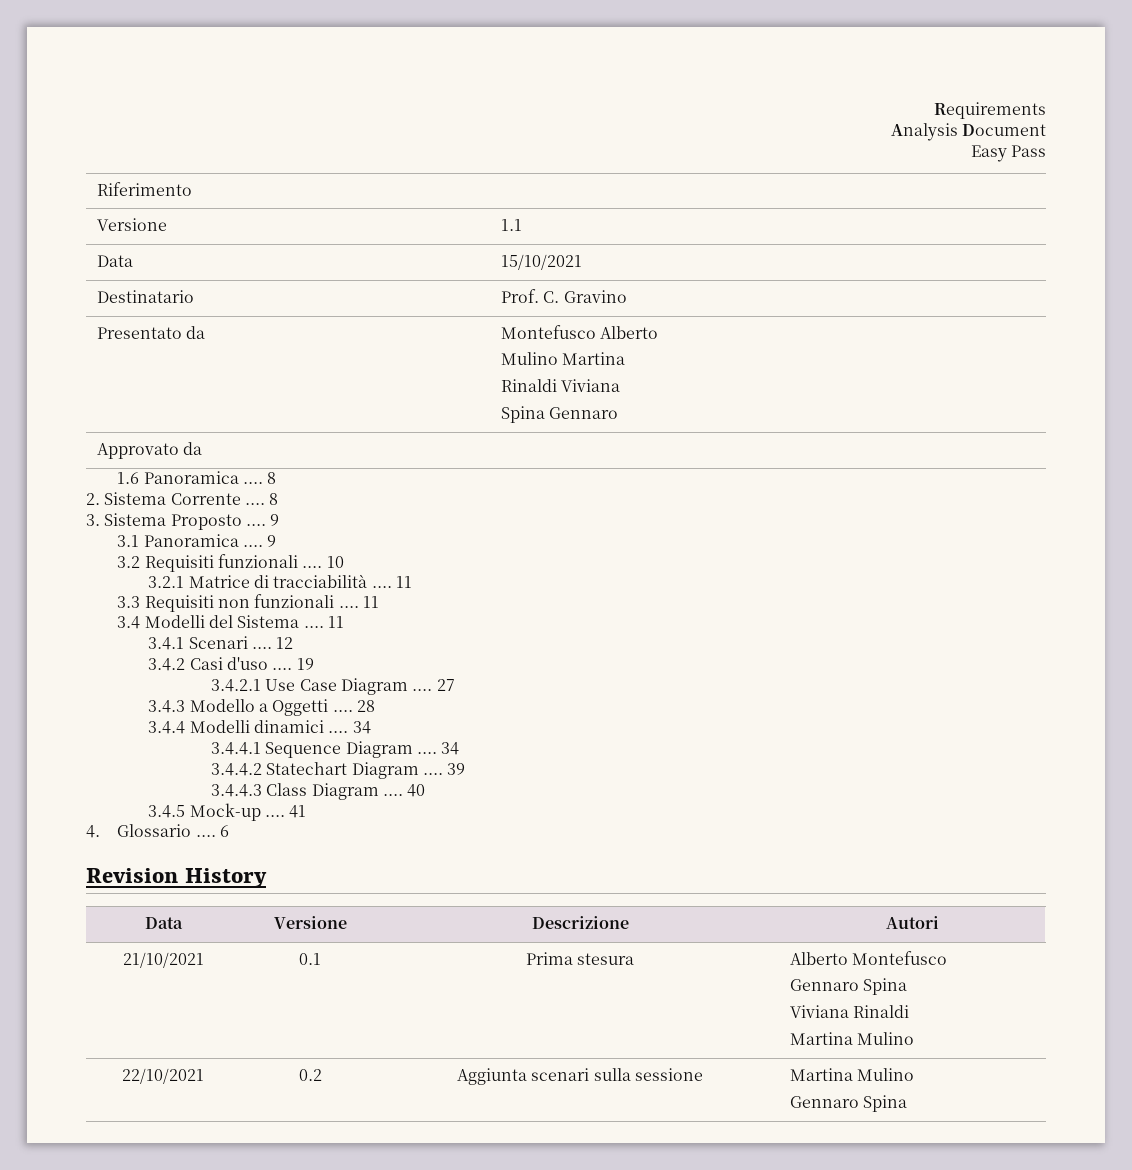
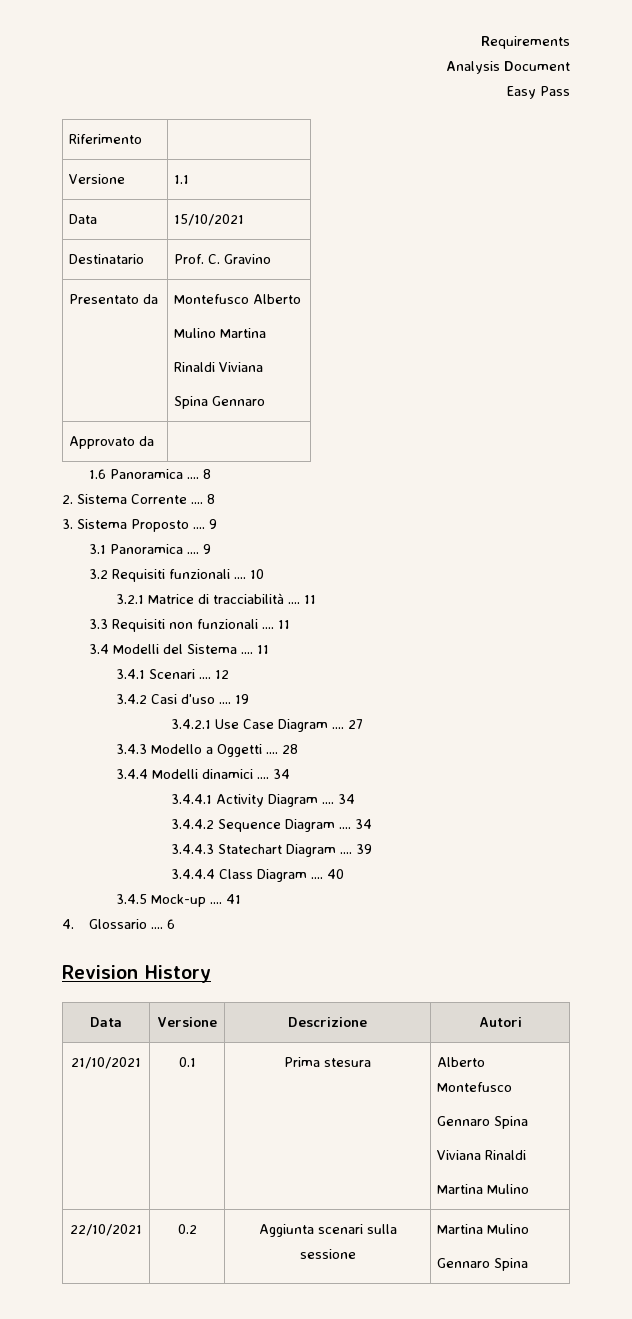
- 3.4.4.1 Sequence Diagram ....
+ 3.4.4.1 Activity Diagram .... 34
+ 3.4.4.2 Sequence Diagram ....
- 3.4.4.2 Statechart Diagram ....
+ 3.4.4.3 Statechart Diagram ....
- 3.4.4.3 Class Diagram ....
+ 3.4.4.4 Class Diagram ....

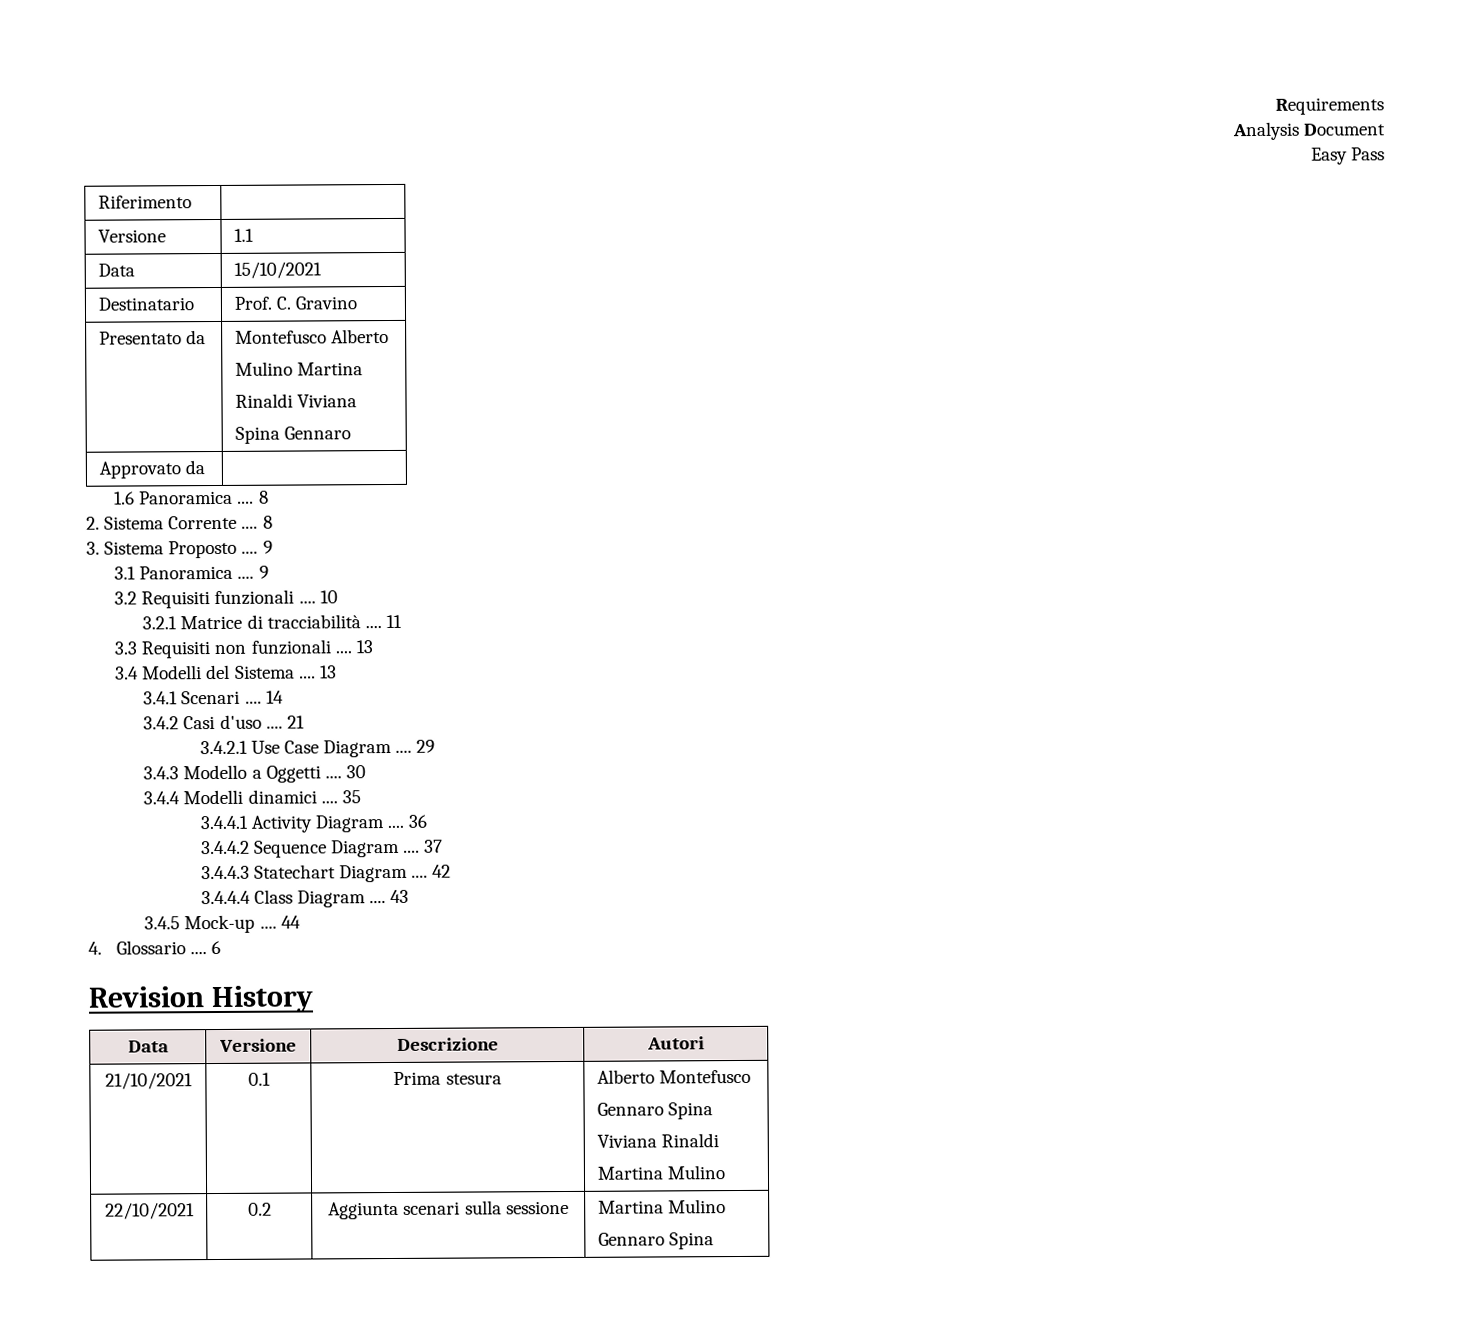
- 3.3 Requisiti non funzionali .... 11
+ 3.3 Requisiti non funzionali .... 13
- 3.4 Modelli del Sistema .... 11
+ 3.4 Modelli del Sistema .... 13
- 12
+ 14
- 19
+ 21
- 27
+ 29
- 28
+ 30
- 3.4.4 Modelli dinamici .... 34
+ 3.4.4 Modelli dinamici .... 35
- 3.4.4.1 Activity Diagram .... 34
+ 3.4.4.1 Activity Diagram .... 36
- 3.4.4.2 Sequence Diagram .... 34
+ 3.4.4.2 Sequence Diagram .... 37
- 39
+ 42
- 40
+ 43
- 41
+ 44

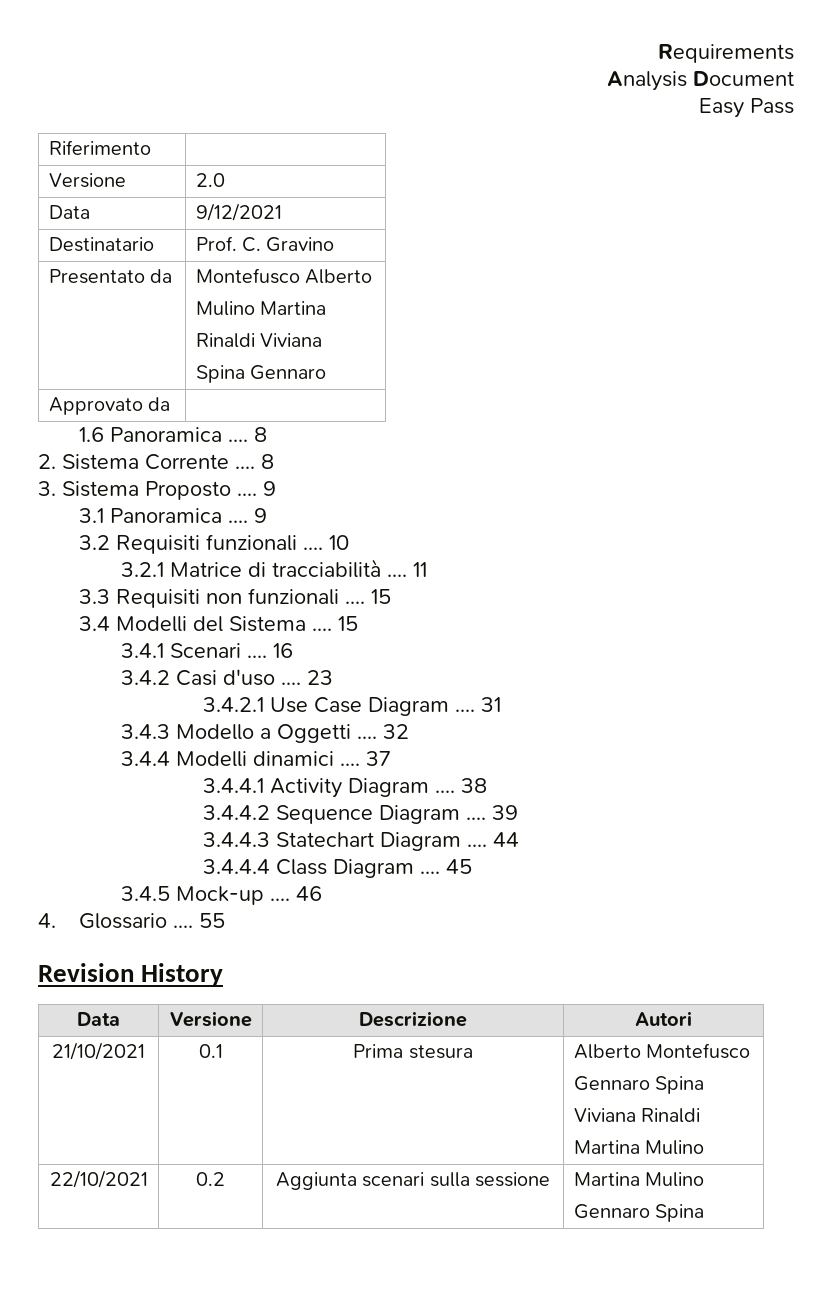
- Versione | 1.1
- Data | 15/10/2021
+ Versione | 2.0
+ Data | 9/12/2021
- 3.3 Requisiti non funzionali .... 13
+ 3.3 Requisiti non funzionali .... 15
- 3.4 Modelli del Sistema .... 13
+ 3.4 Modelli del Sistema .... 15
- 14
+ 16
- 21
+ 23
- 29
+ 31
- 30
+ 32
- 35
+ 37
- 36
+ 38
- 37
+ 39
- 42
+ 44
- 43
+ 45
- 44
+ 46
- 6
+ 55

